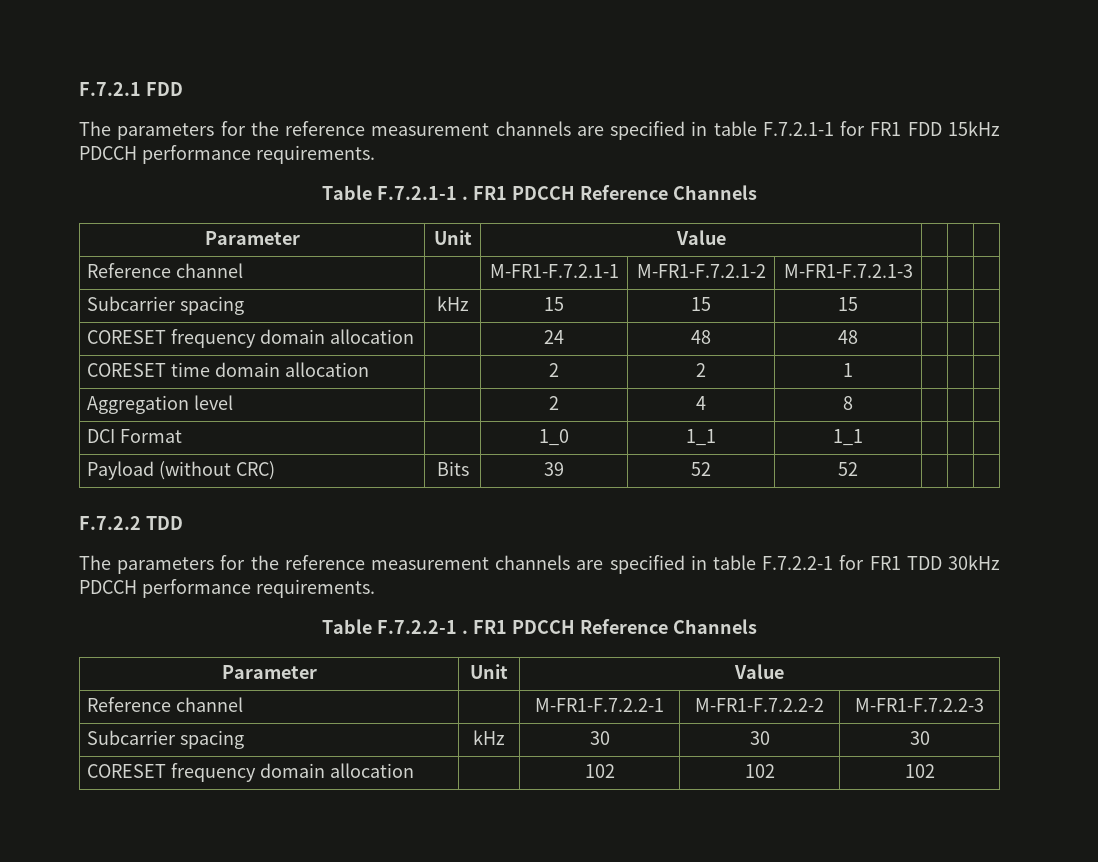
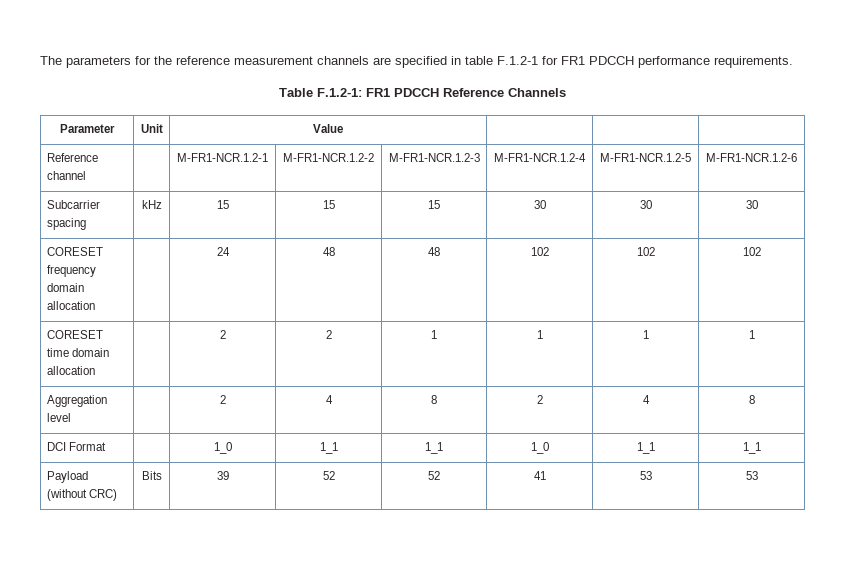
- F.7.2.1 FDD
- The parameters for the reference measurement channels are specified in table F.7.2.1-1 for FR1 FDD 15kHz PDCCH performance requirements.
- Table F.7.2.1-1 . FR1 PDCCH Reference Channels
+ The parameters for the reference measurement channels are specified in table F.1.2-1 for FR1 PDCCH performance requirements.
+ Table F.1.2-1: FR1 PDCCH Reference Channels
- Reference channel | | M-FR1-F.7.2.1-1 | M-FR1-F.7.2.1-2 | M-FR1-F.7.2.1-3 | | |
+ Reference channel | | M-FR1-NCR.1.2-1 | M-FR1-NCR.1.2-2 | M-FR1-NCR.1.2-3 | M-FR1-NCR.1.2-4 | M-FR1-NCR.1.2-5 | M-FR1-NCR.1.2-6
- Subcarrier spacing | kHz | 15 | 15 | 15 | | |
+ Subcarrier spacing | kHz | 15 | 15 | 15 | 30 | 30 | 30
- CORESET frequency domain allocation | | 24 | 48 | 48 | | |
+ CORESET frequency domain allocation | | 24 | 48 | 48 | 102 | 102 | 102
- CORESET time domain allocation | | 2 | 2 | 1 | | |
+ CORESET time domain allocation | | 2 | 2 | 1 | 1 | 1 | 1
- Aggregation level | | 2 | 4 | 8 | | |
+ Aggregation level | | 2 | 4 | 8 | 2 | 4 | 8
- DCI Format | | 1_0 | 1_1 | 1_1 | | |
+ DCI Format | | 1_0 | 1_1 | 1_1 | 1_0 | 1_1 | 1_1
- Payload (without CRC) | Bits | 39 | 52 | 52 | | |
- F.7.2.2 TDD
- The parameters for the reference measurement channels are specified in table F.7.2.2-1 for FR1 TDD 30kHz PDCCH performance requirements.
- Table F.7.2.2-1 . FR1 PDCCH Reference Channels
- Parameter | Unit | Value
- Reference channel | | M-FR1-F.7.2.2-1 | M-FR1-F.7.2.2-2 | M-FR1-F.7.2.2-3
- Subcarrier spacing | kHz | 30 | 30 | 30
- CORESET frequency domain allocation | | 102 | 102 | 102
+ Payload (without CRC) | Bits | 39 | 52 | 52 | 41 | 53 | 53

